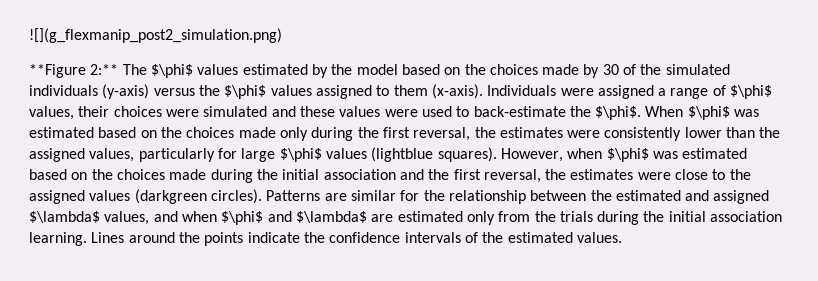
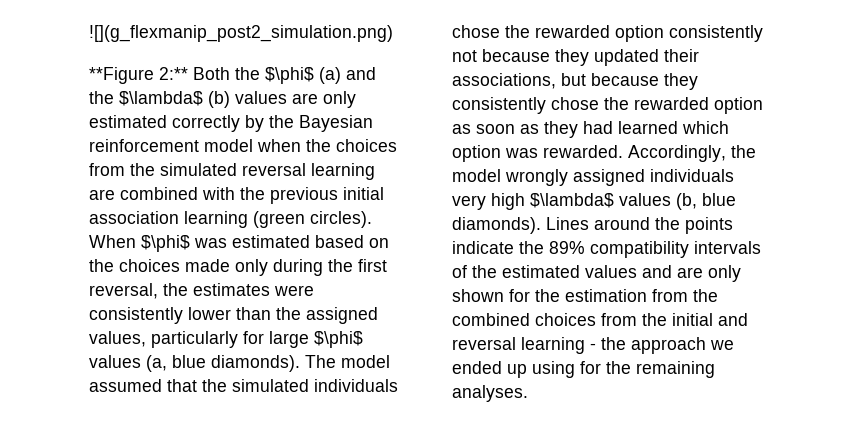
- **Figure 2:** The $\phi$ values estimated by the model based on the choices made by 30 of the simulated individuals (y-axis) versus the $\phi$ values assigned to them (x-axis). Individuals were assigned a range of $\phi$ values, their choices were simulated and these values were used to back-estimate the $\phi$.
+ **Figure 2:** Both the $\phi$ (a) and the $\lambda$ (b) values are only estimated correctly by the Bayesian reinforcement model when the choices from the simulated reversal learning are combined with the previous initial association learning (green circles).
- When $\phi$ was estimated based on the choices made only during the first reversal, the estimates were consistently lower than the assigned values, particularly for large $\phi$ values (lightblue squares). However, when $\phi$ was estimated based on the choices made during the initial association and the first reversal, the estimates were close to the assigned values (darkgreen circles). Patterns are similar for the relationship between the estimated and assigned $\lambda$ values, and when $\phi$ and $\lambda$ are estimated only from the trials during the initial association learning.
+ When $\phi$ was estimated based on the choices made only during the first reversal, the estimates were consistently lower than the assigned values, particularly for large $\phi$ values (a, blue diamonds). The model assumed that the simulated individuals chose the rewarded option consistently not because they updated their associations, but because they consistently chose the rewarded option as soon as they had learned which option was rewarded. Accordingly, the model wrongly assigned individuals very high $\lambda$ values (b, blue diamonds).
- Lines around the points indicate the confidence intervals of the estimated values.
+ Lines around the points indicate the 89% compatibility intervals of the estimated values and are only shown for the estimation from the combined choices from the initial and reversal learning - the approach we ended up using for the remaining analyses.

